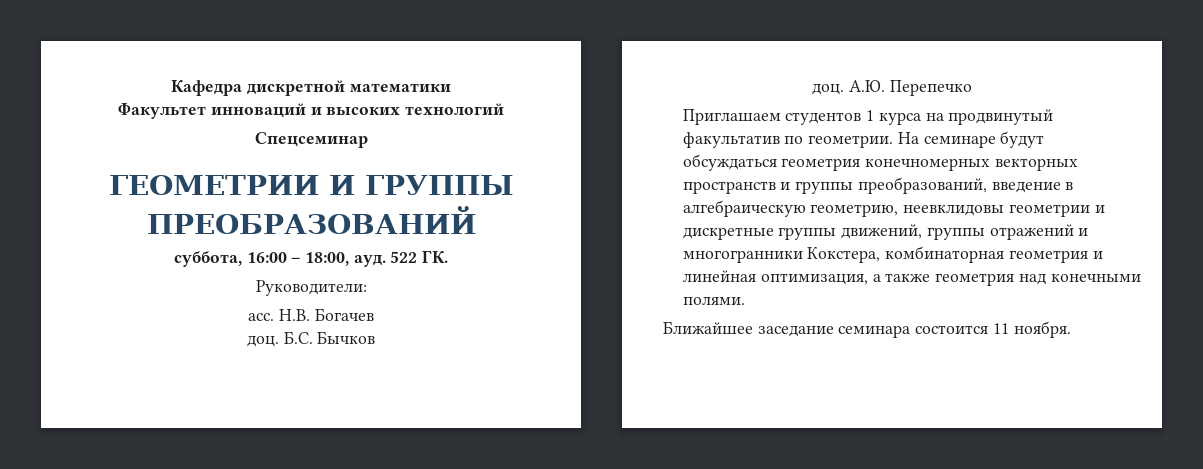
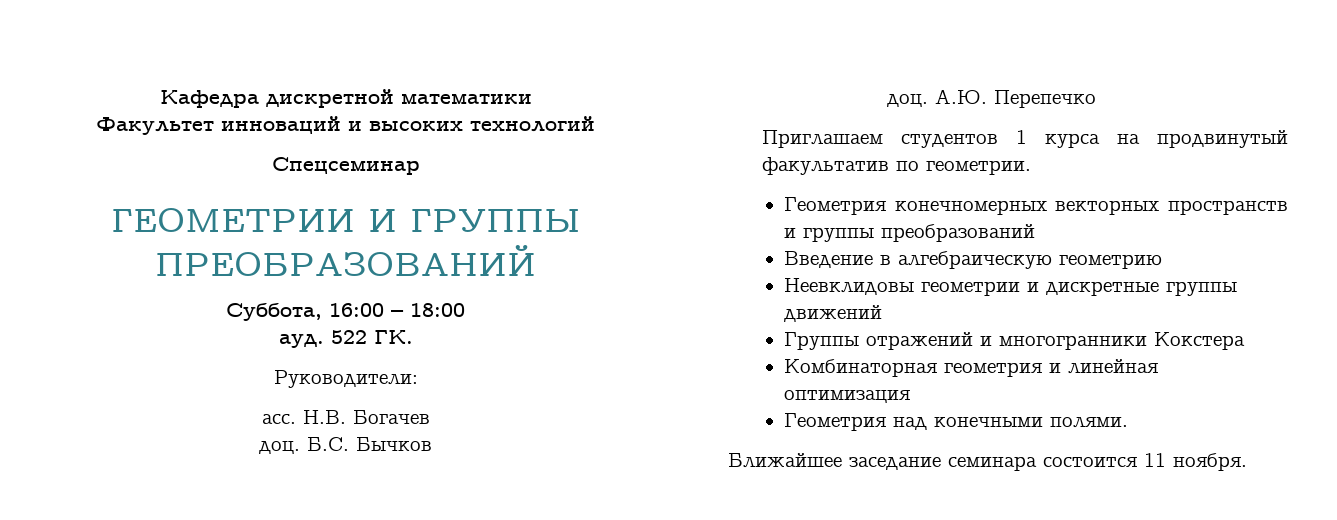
- суббота, 16:00 – 18:00, ауд.
+ Cуббота, 16:00 – 18:00
+ ауд.
- Приглашаем студентов 1 курса на продвинутый факультатив по геометрии. На семинаре будут обсуждаться геометрия конечномерных векторных пространств и группы преобразований, введение в алгебраическую геометрию, неевклидовы геометрии и дискретные группы движений, группы отражений и многогранники Кокстера, комбинаторная геометрия и линейная оптимизация, а также геометрия над конечными полями.
+ Приглашаем студентов 1 курса на продвинутый факультатив по геометрии.
+ Геометрия конечномерных векторных пространств и группы преобразований
+ Введение в алгебраическую геометрию
+ Неевклидовы геометрии и дискретные группы движений
+ Группы отражений и многогранники Кокстера
+ Комбинаторная геометрия и линейная оптимизация
+ Геометрия над конечными полями.

